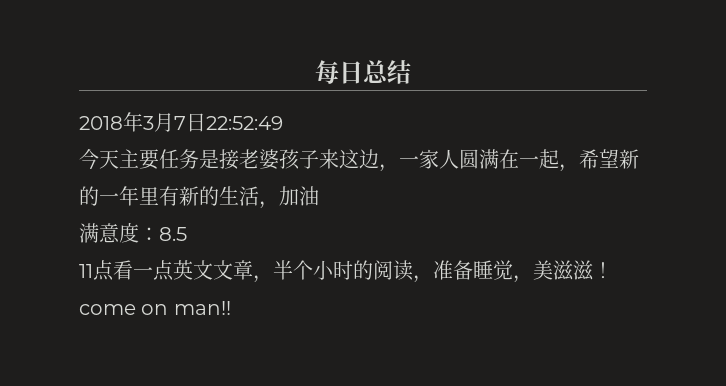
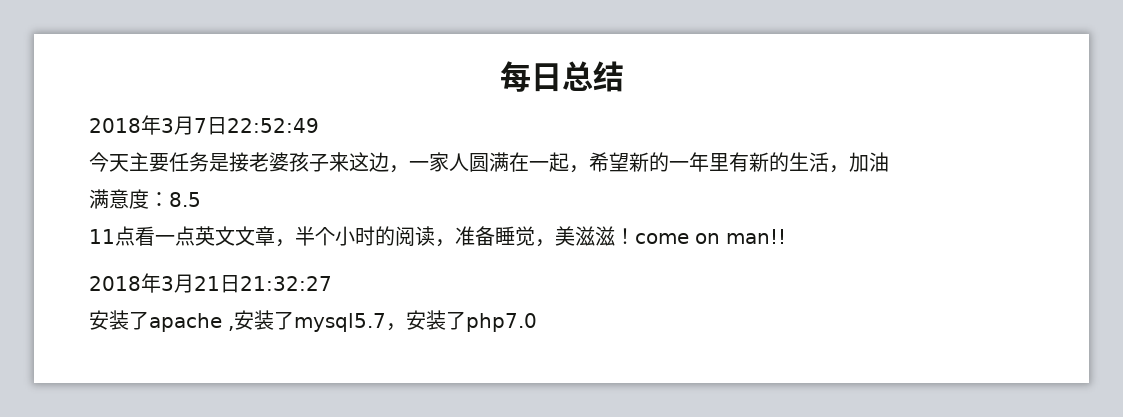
+ 2018年3月21日21:32:27
+ 安装了apache ,安装了mysql5.7，安装了php7.0

